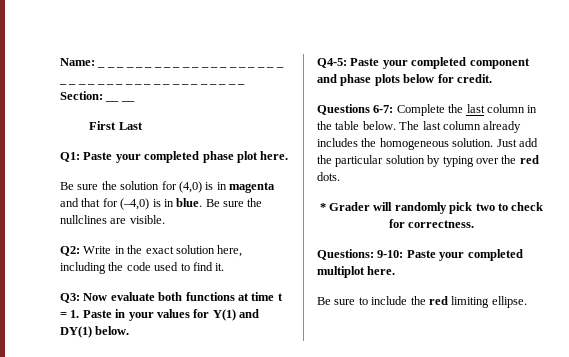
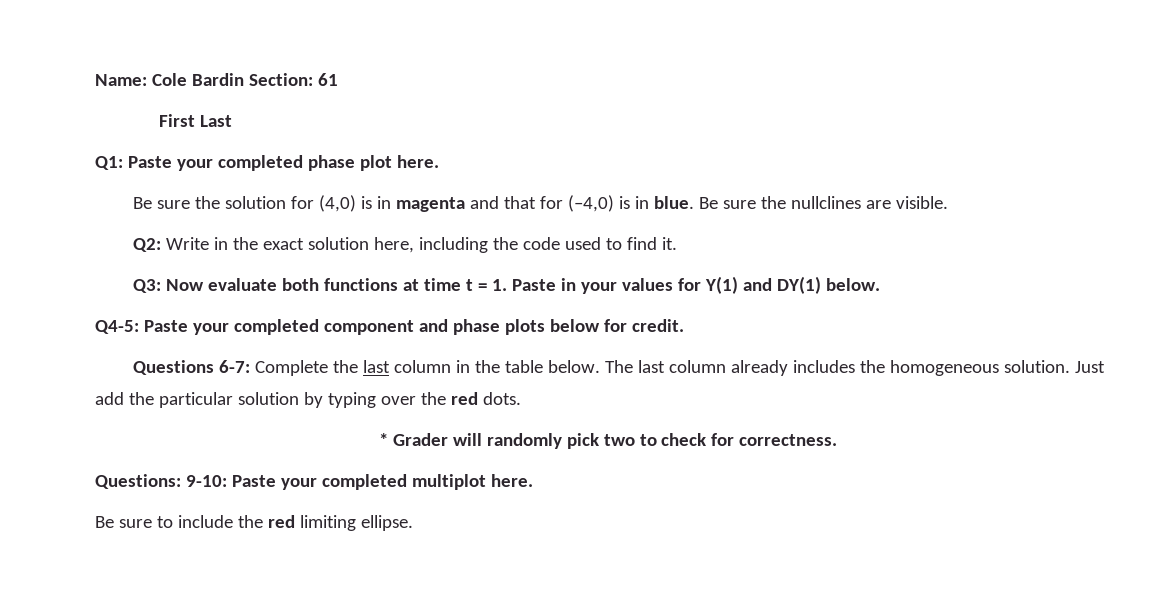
- Name: _ _ _ _ _ _ _ _ _ _ _ _ _ _ _ _ _ _ _ _ _ _ _ _ _ _ _ _ _ _ _ _ _ _ _ _ _ _ _ _ Section: __ __
+ Name: Cole Bardin Section: 61

